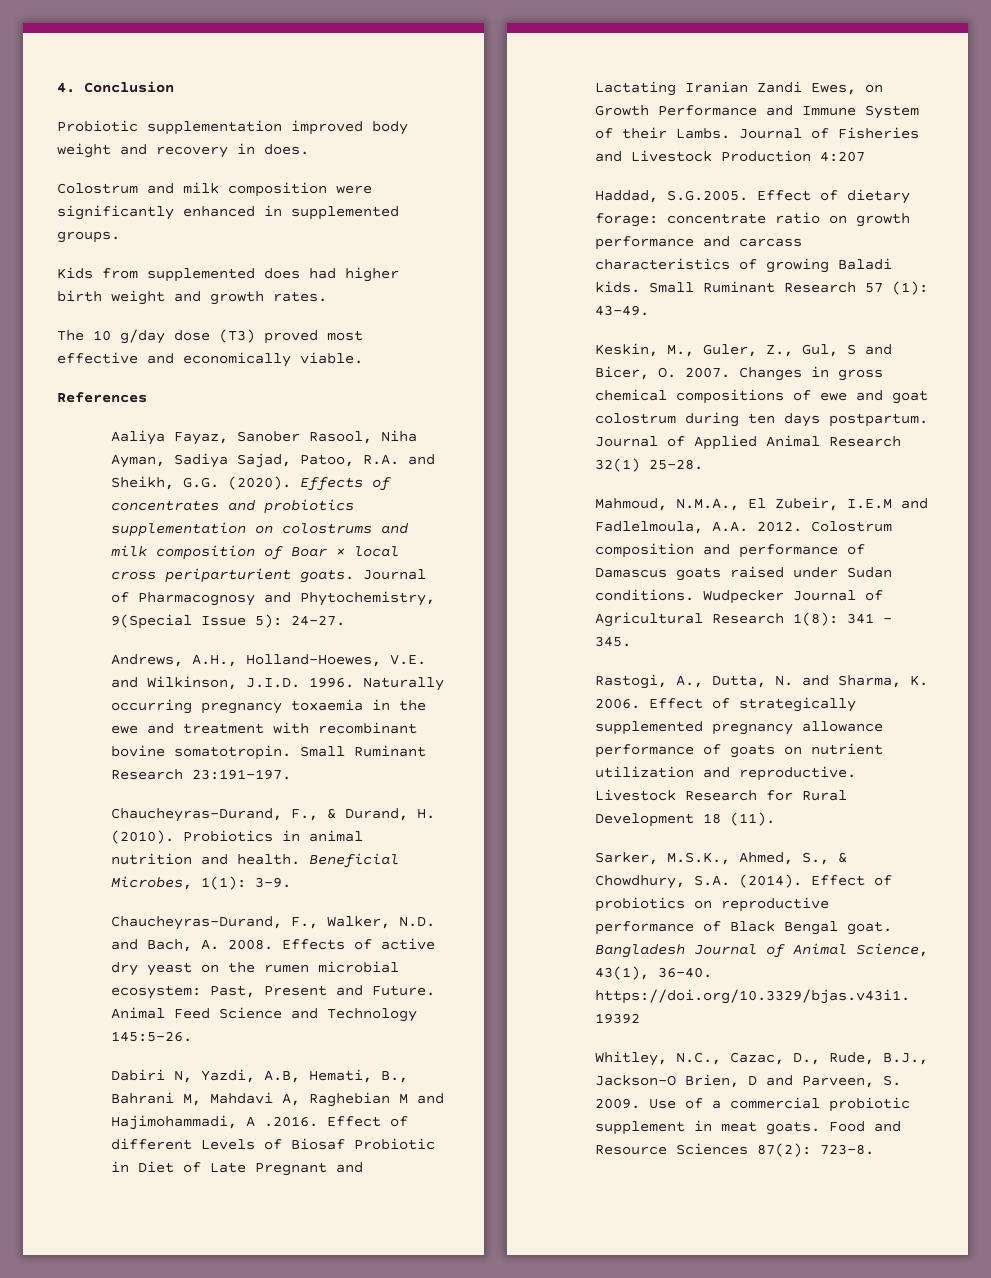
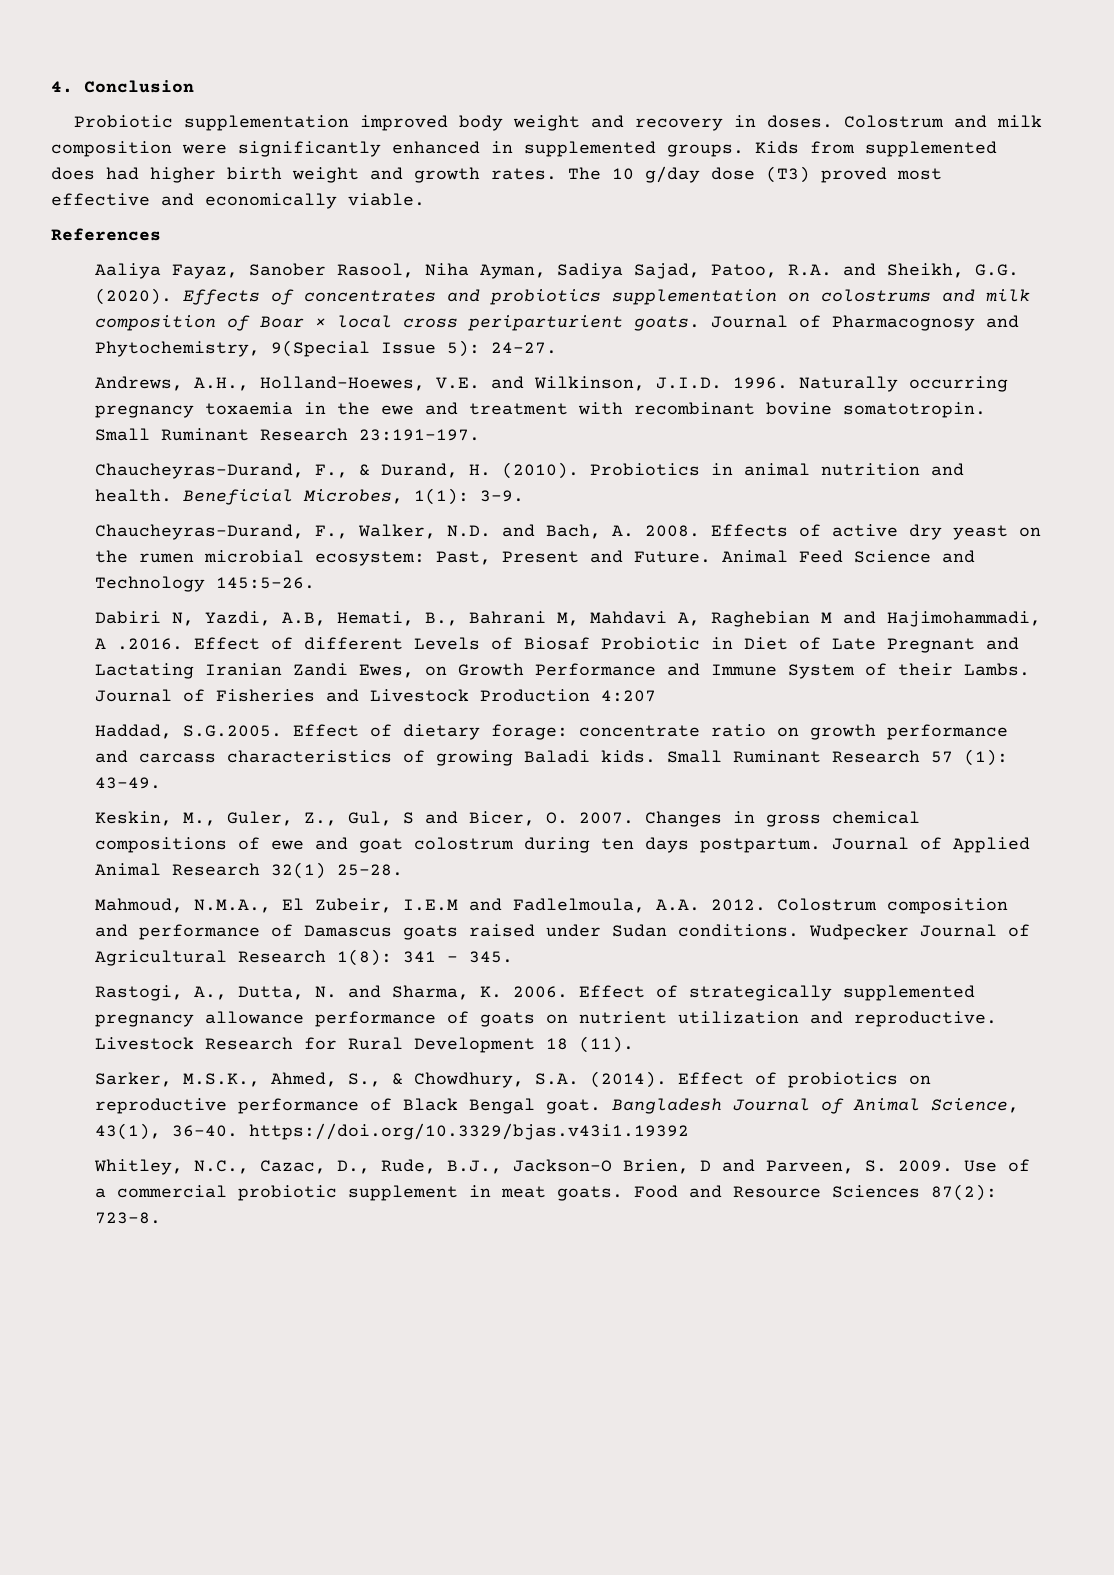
- Probiotic supplementation improved body weight and recovery in does.
- Colostrum and milk composition were significantly enhanced in supplemented groups.
- Kids from supplemented does had higher birth weight and growth rates.
- The 10 g/day dose (T3) proved most effective and economically viable.
+ Probiotic supplementation improved body weight and recovery in doses. Colostrum and milk composition were significantly enhanced in supplemented groups. Kids from supplemented does had higher birth weight and growth rates. The 10 g/day dose (T3) proved most effective and economically viable.

